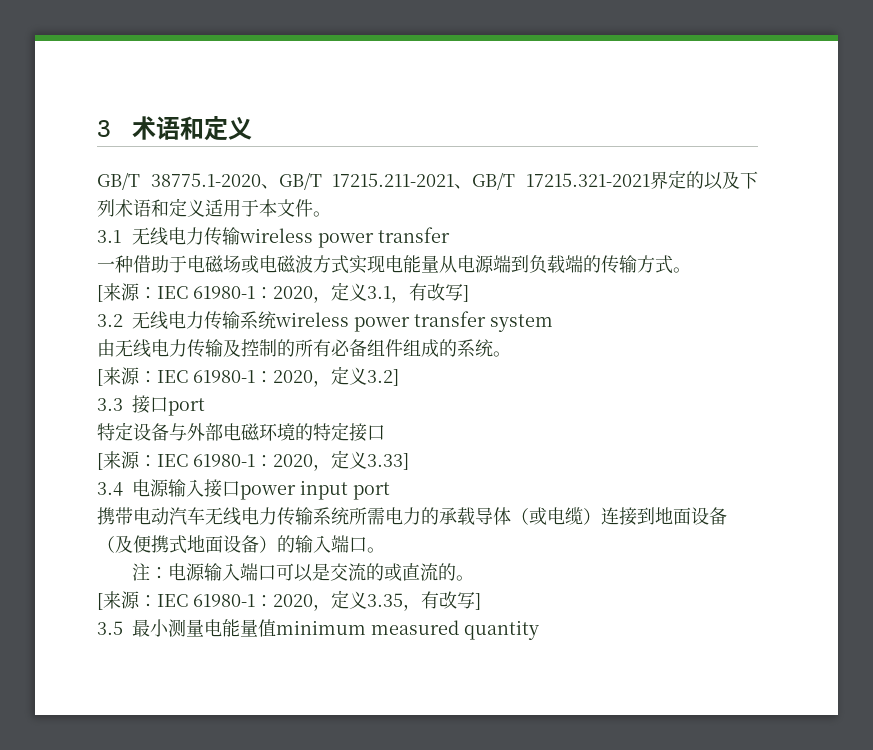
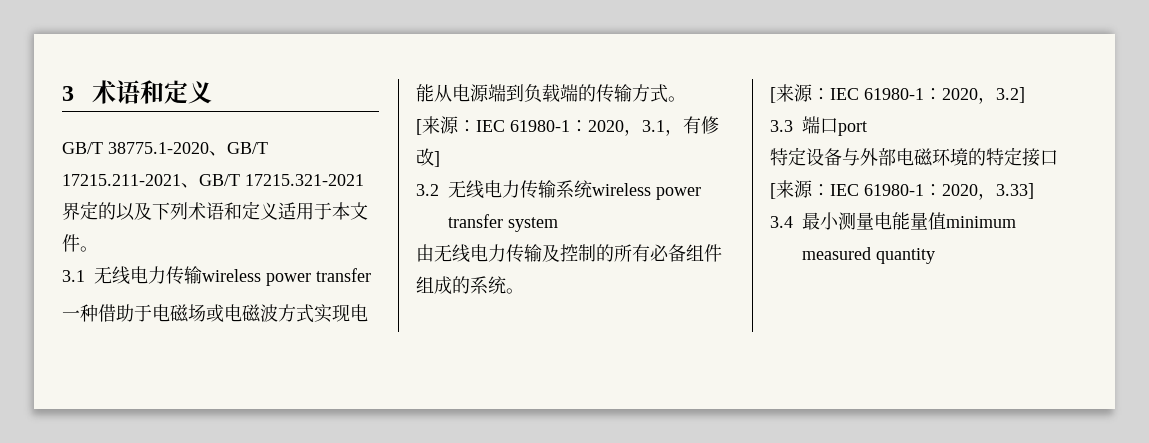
- 一种借助于电磁场或电磁波方式实现电能量从电源端到负载端的传输方式。
+ 一种借助于电磁场或电磁波方式实现电能从电源端到负载端的传输方式。
- [来源：IEC 61980-1：2020，定义3.1，有改写]
+ [来源：IEC 61980-1：2020，3.1，有修改]
- [来源：IEC 61980-1：2020，定义3.2]
+ [来源：IEC 61980-1：2020，3.2]
- 3.3接口port
+ 3.3端口port
- [来源：IEC 61980-1：2020，定义3.33]
+ [来源：IEC 61980-1：2020，3.33]
- 3.4电源输入接口power input port
- 携带电动汽车无线电力传输系统所需电力的承载导体（或电缆）连接到地面设备（及便携式地面设备）的输入端口。
- 注：电源输入端口可以是交流的或直流的。
- [来源：IEC 61980-1：2020，定义3.35，有改写]
- 3.5最小测量电能量值minimum measured quantity
+ 3.4最小测量电能量值minimum measured quantity

